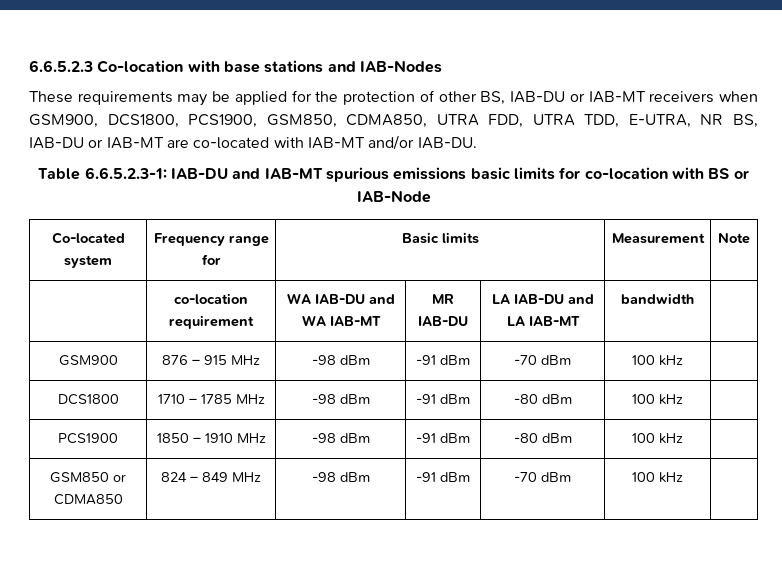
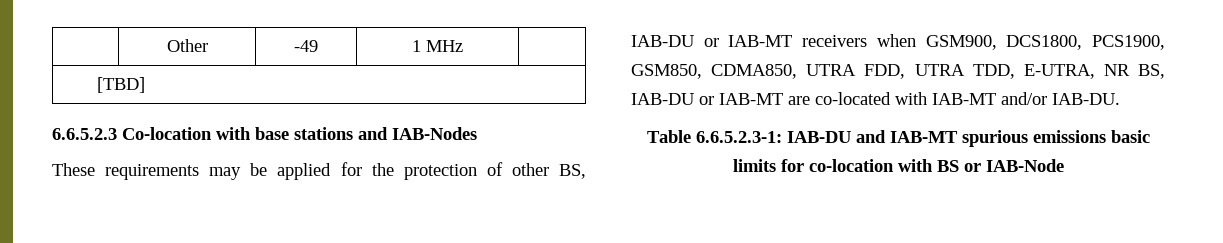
+ | Other | -49 | 1 MHz |
+ [TBD]
- Co-located system | Frequency range for | Basic limits | Measurement | Note
- | co-location requirement | WA IAB-DU and WA IAB-MT | MR IAB-DU | LA IAB-DU and LA IAB-MT | bandwidth |
- GSM900 | 876 – 915 MHz | -98 dBm | -91 dBm | -70 dBm | 100 kHz |
- DCS1800 | 1710 – 1785 MHz | -98 dBm | -91 dBm | -80 dBm | 100 kHz |
- PCS1900 | 1850 – 1910 MHz | -98 dBm | -91 dBm | -80 dBm | 100 kHz |
- GSM850 or CDMA850 | 824 – 849 MHz | -98 dBm | -91 dBm | -70 dBm | 100 kHz |

